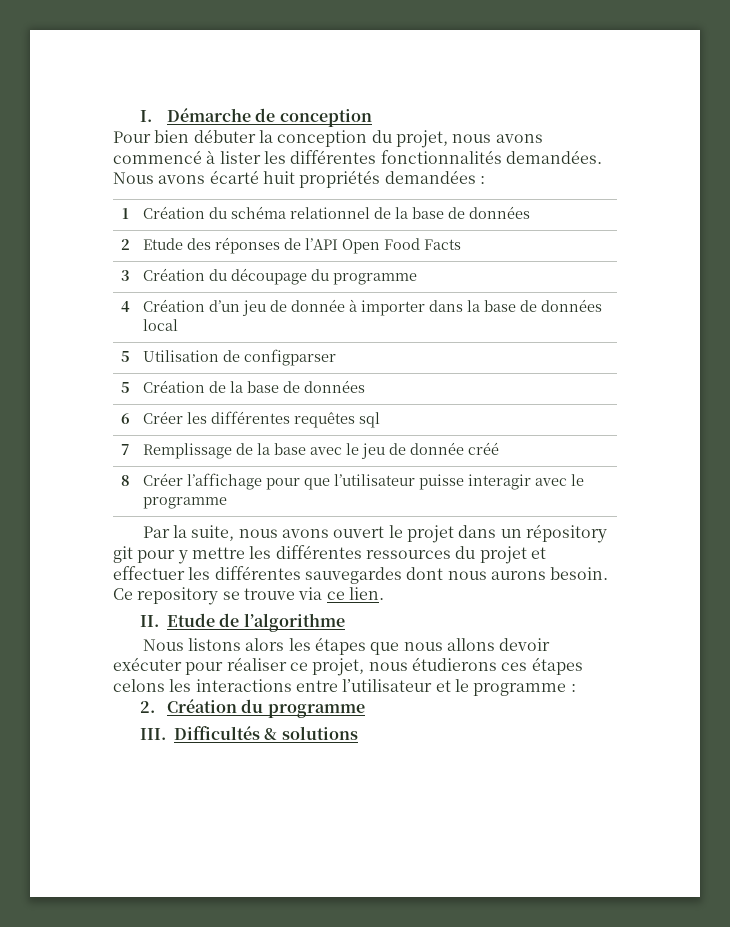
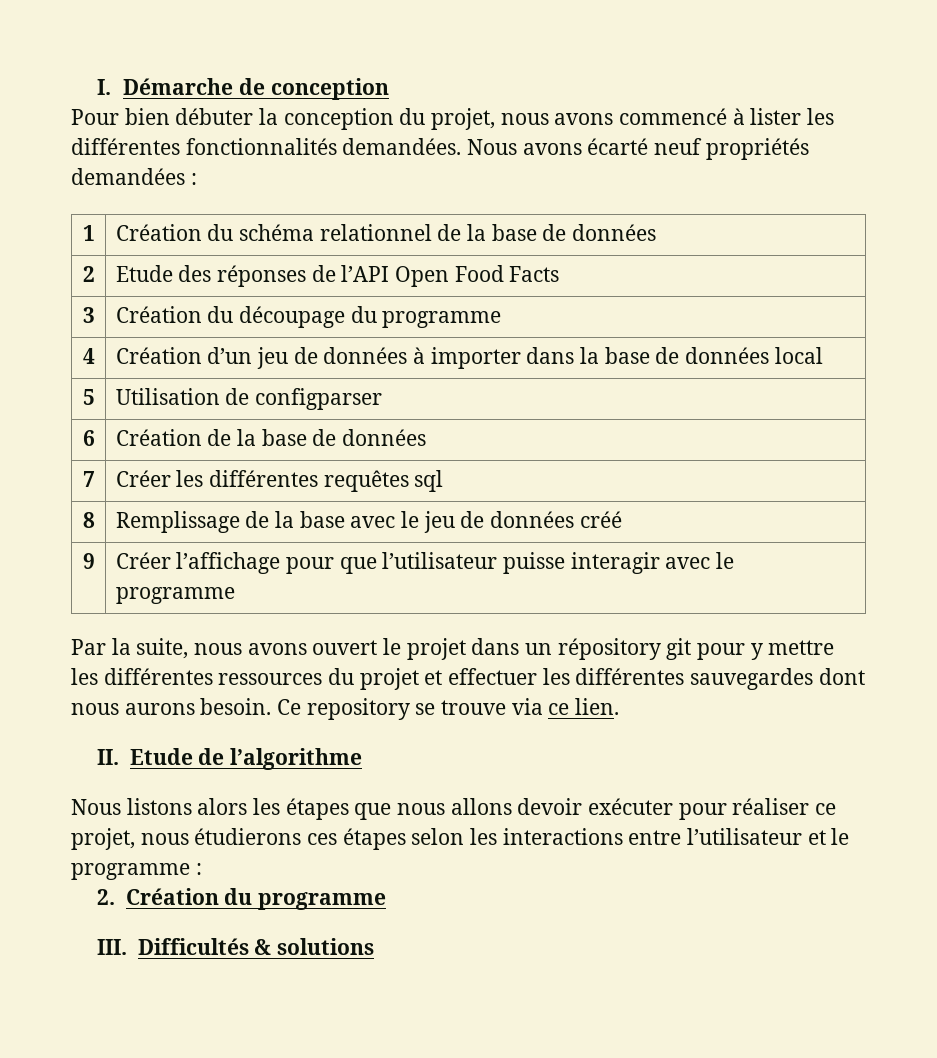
- Nous avons écarté huit propriétés demandées :
+ Nous avons écarté neuf propriétés demandées :
- 4 | Création d’un jeu de donnée à importer dans la base de données local
+ 4 | Création d’un jeu de données à importer dans la base de données local
- 5 | Création de la base de données
+ 6 | Création de la base de données
- 6 | Créer les différentes requêtes sql
+ 7 | Créer les différentes requêtes sql
- 7 | Remplissage de la base avec le jeu de donnée créé
+ 8 | Remplissage de la base avec le jeu de données créé
- 8 | Créer l’affichage pour que l’utilisateur puisse interagir avec le programme
+ 9 | Créer l’affichage pour que l’utilisateur puisse interagir avec le programme
- Nous listons alors les étapes que nous allons devoir exécuter pour réaliser ce projet, nous étudierons ces étapes celons les interactions entre l’utilisateur et le programme :
+ Nous listons alors les étapes que nous allons devoir exécuter pour réaliser ce projet, nous étudierons ces étapes selon les interactions entre l’utilisateur et le programme :

